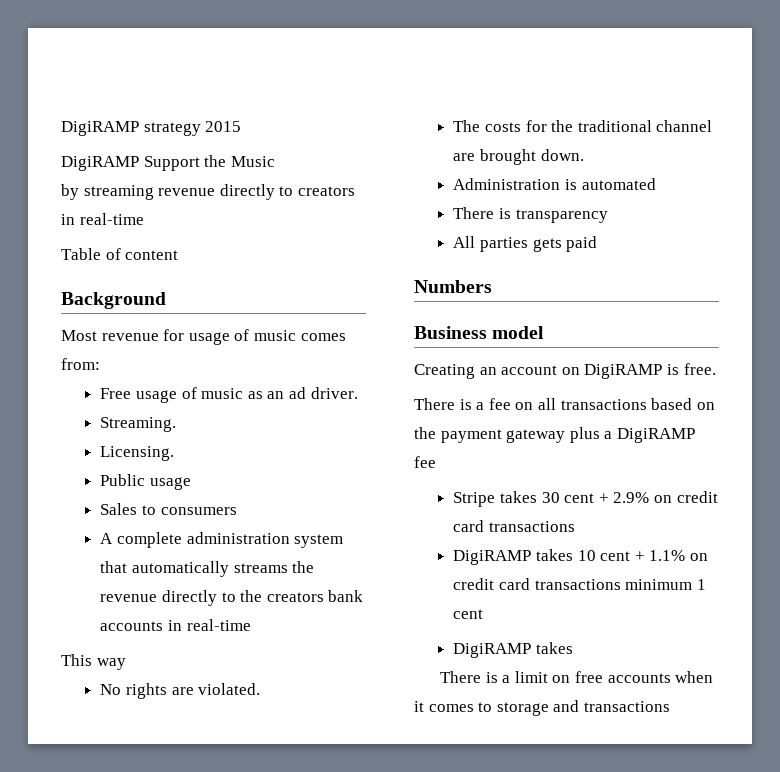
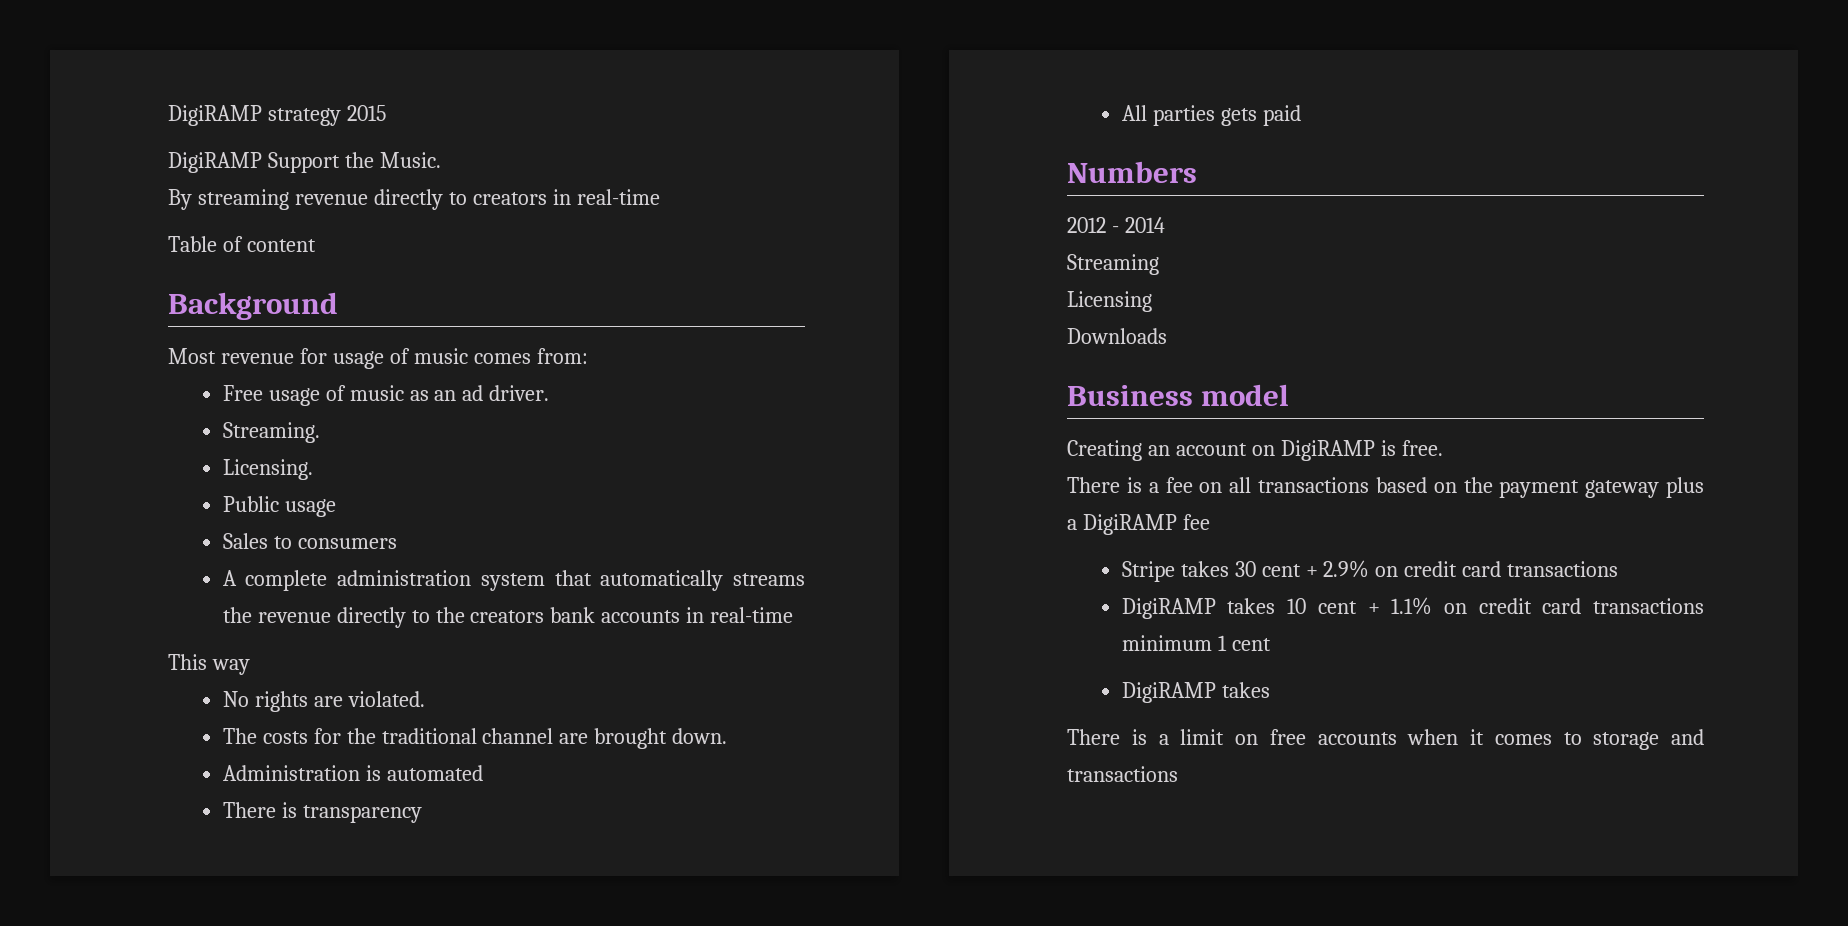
- DigiRAMP Support the Music
- by streaming revenue directly to creators in real-time
+ DigiRAMP Support the Music.
+ By streaming revenue directly to creators in real-time
+ 2012 - 2014
+ Streaming
+ Licensing
+ Downloads

